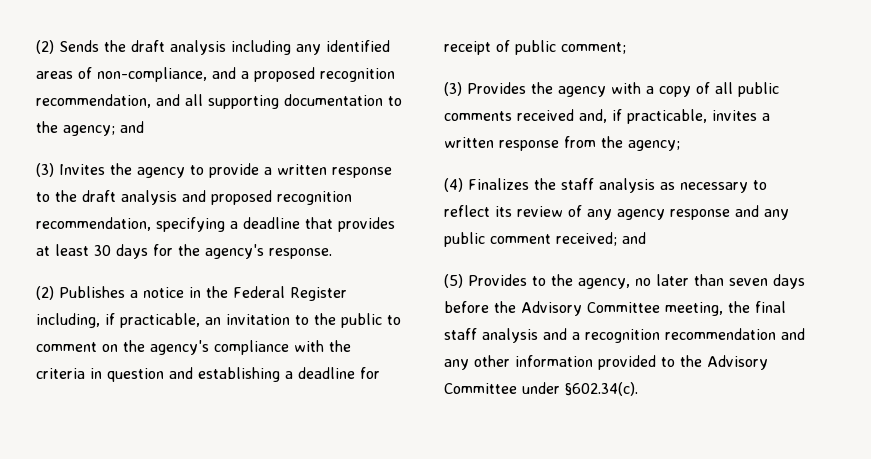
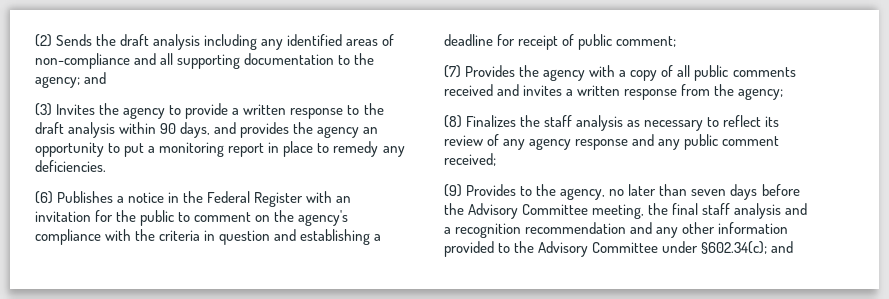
- (2) Sends the draft analysis including any identified areas of non-compliance, and a proposed recognition recommendation, and all supporting documentation to the agency; and
+ (2) Sends the draft analysis including any identified areas of non-compliance and all supporting documentation to the agency; and
- (3) Invites the agency to provide a written response to the draft analysis and proposed recognition recommendation, specifying a deadline that provides at least 30 days for the agency's response.
- (2) Publishes a notice in the Federal Register including, if practicable, an invitation to the public to comment on the agency's compliance with the criteria in question and establishing a deadline for receipt of public comment;
+ (3) Invites the agency to provide a written response to the draft analysis within 90 days, and provides the agency an opportunity to put a monitoring report in place to remedy any deficiencies.
+ (6) Publishes a notice in the Federal Register with an invitation for the public to comment on the agency's compliance with the criteria in question and establishing a deadline for receipt of public comment;
- (3) Provides the agency with a copy of all public comments received and, if practicable, invites a written response from the agency;
+ (7) Provides the agency with a copy of all public comments received and invites a written response from the agency;
- (4) Finalizes the staff analysis as necessary to reflect its review of any agency response and any public comment received; and
- (5) Provides to the agency, no later than seven days before the Advisory Committee meeting, the final staff analysis and a recognition recommendation and any other information provided to the Advisory Committee under §602.34(c).
+ (8) Finalizes the staff analysis as necessary to reflect its review of any agency response and any public comment received;
+ (9) Provides to the agency, no later than seven days before the Advisory Committee meeting, the final staff analysis and a recognition recommendation and any other information provided to the Advisory Committee under §602.34(c); and

